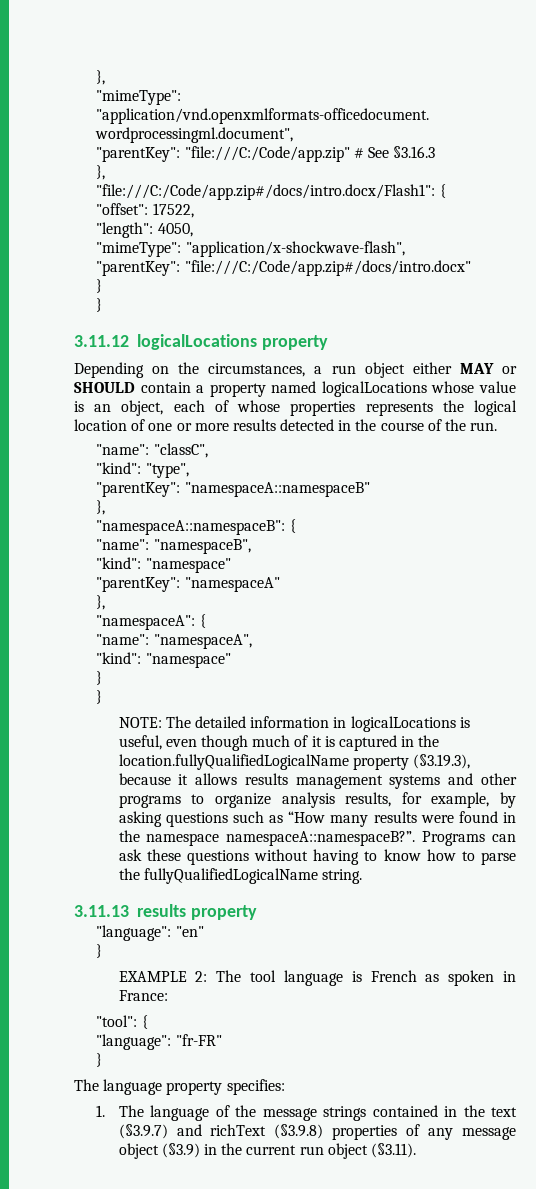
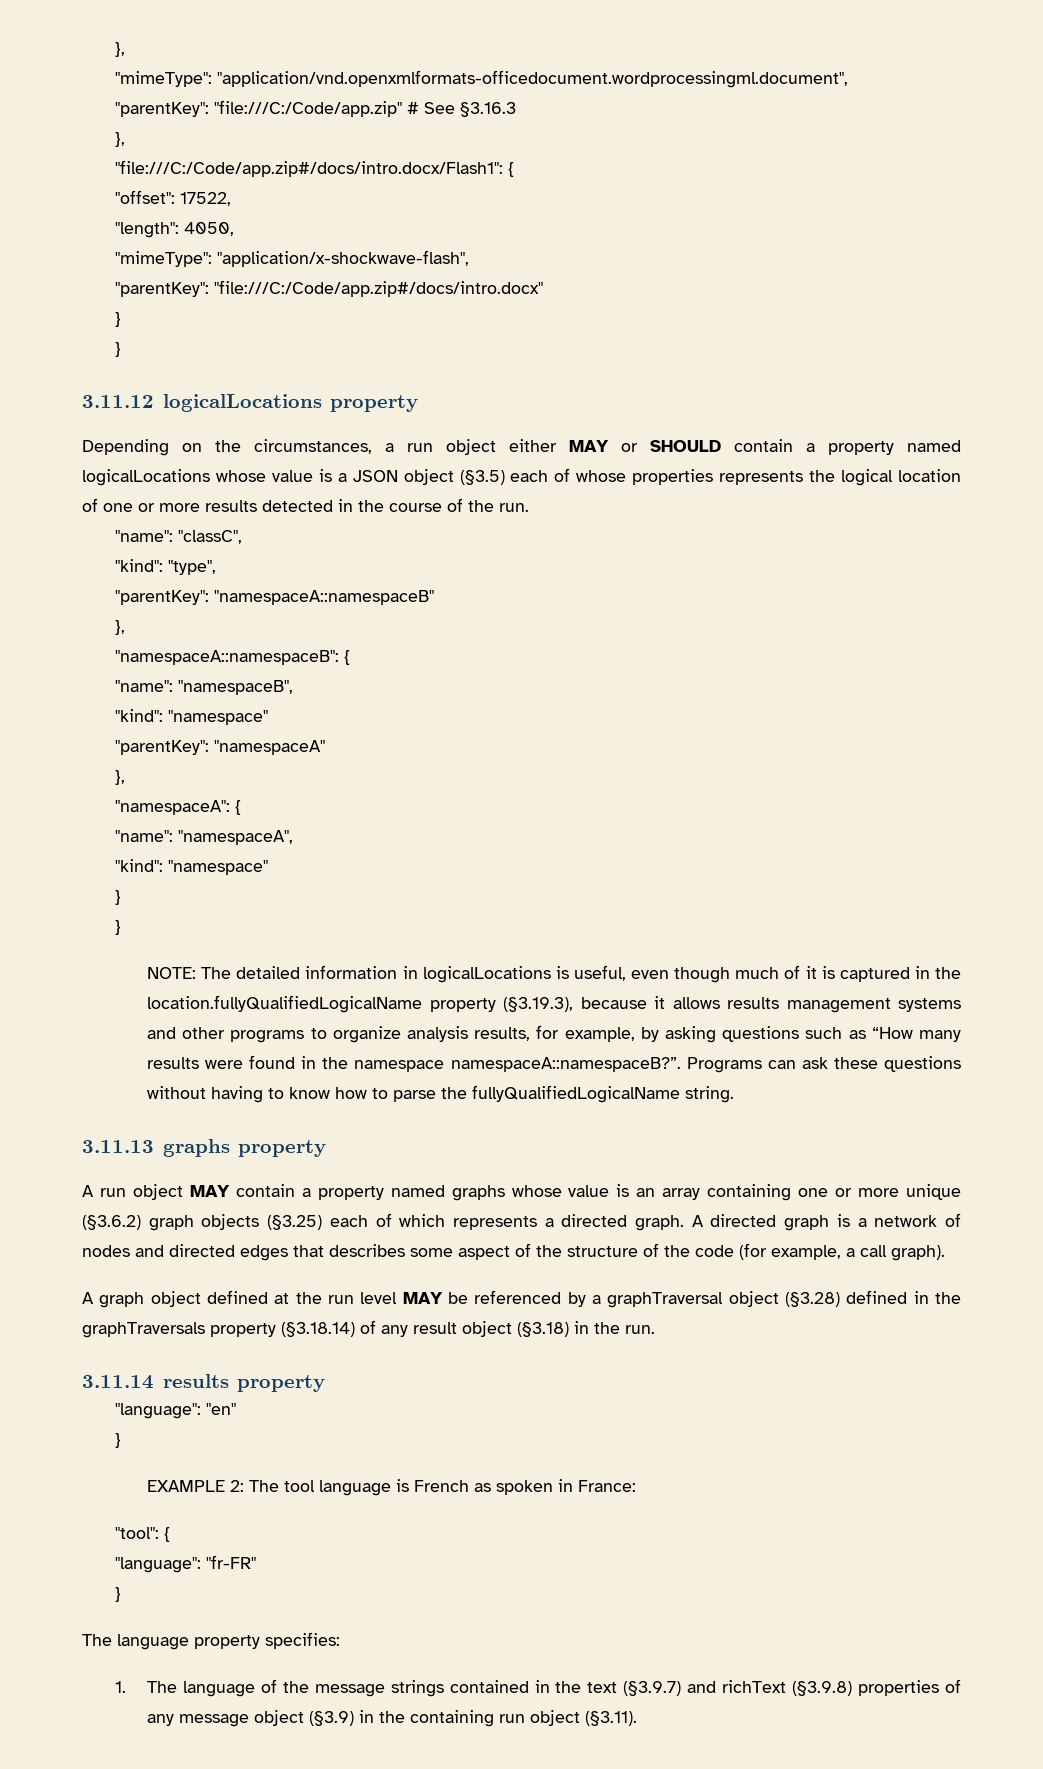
- Depending on the circumstances, a run object either MAY or SHOULD contain a property named logicalLocations whose value is an object, each of whose properties represents the logical location of one or more results detected in the course of the run.
+ Depending on the circumstances, a run object either MAY or SHOULD contain a property named logicalLocations whose value is a JSON object (§3.5) each of whose properties represents the logical location of one or more results detected in the course of the run.
- 3.11.13 results property
+ 3.11.13 graphs property
+ A run object MAY contain a property named graphs whose value is an array containing one or more unique (§3.6.2) graph objects (§3.25) each of which represents a directed graph. A directed graph is a network of nodes and directed edges that describes some aspect of the structure of the code (for example, a call graph).
+ A graph object defined at the run level MAY be referenced by a graphTraversal object (§3.28) defined in the graphTraversals property (§3.18.14) of any result object (§3.18) in the run.
+ 3.11.14 results property
- 1. The language of the message strings contained in the text (§3.9.7) and richText (§3.9.8) properties of any message object (§3.9) in the current run object (§3.11).
+ 1. The language of the message strings contained in the text (§3.9.7) and richText (§3.9.8) properties of any message object (§3.9) in the containing run object (§3.11).

